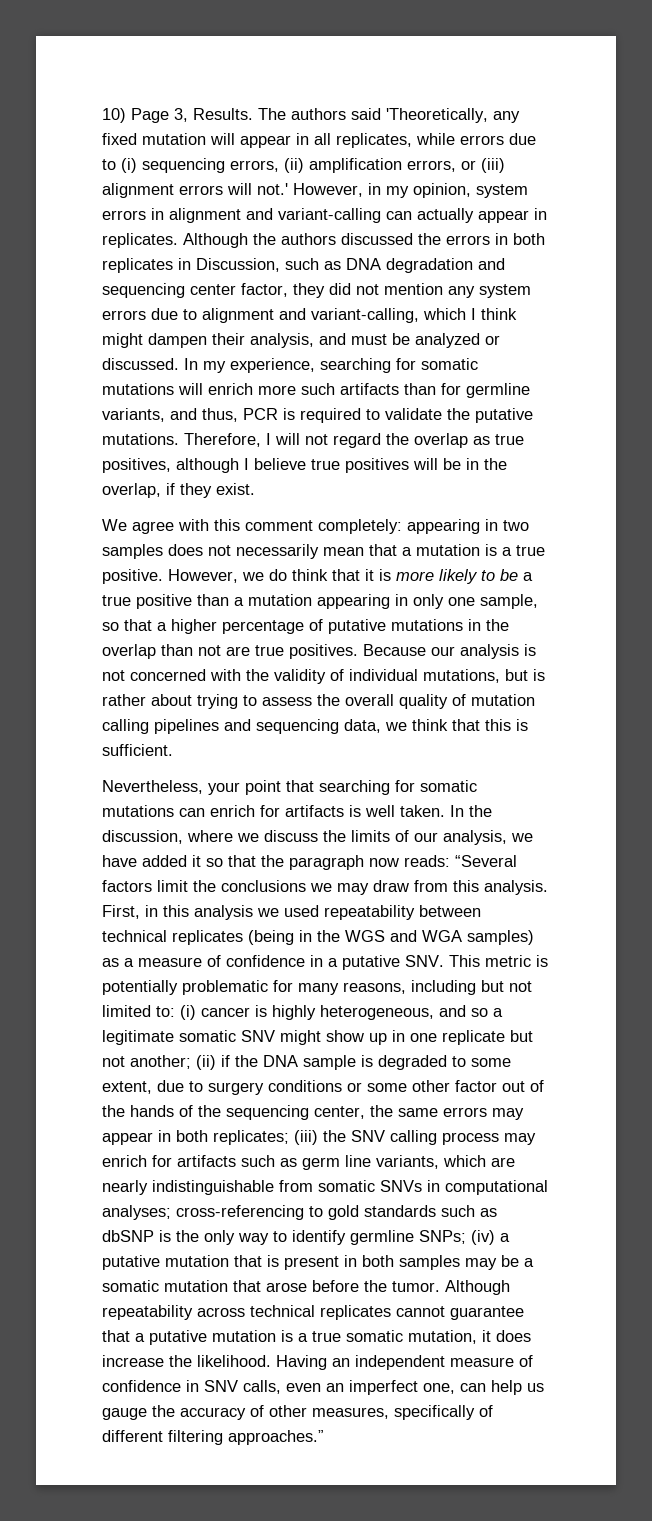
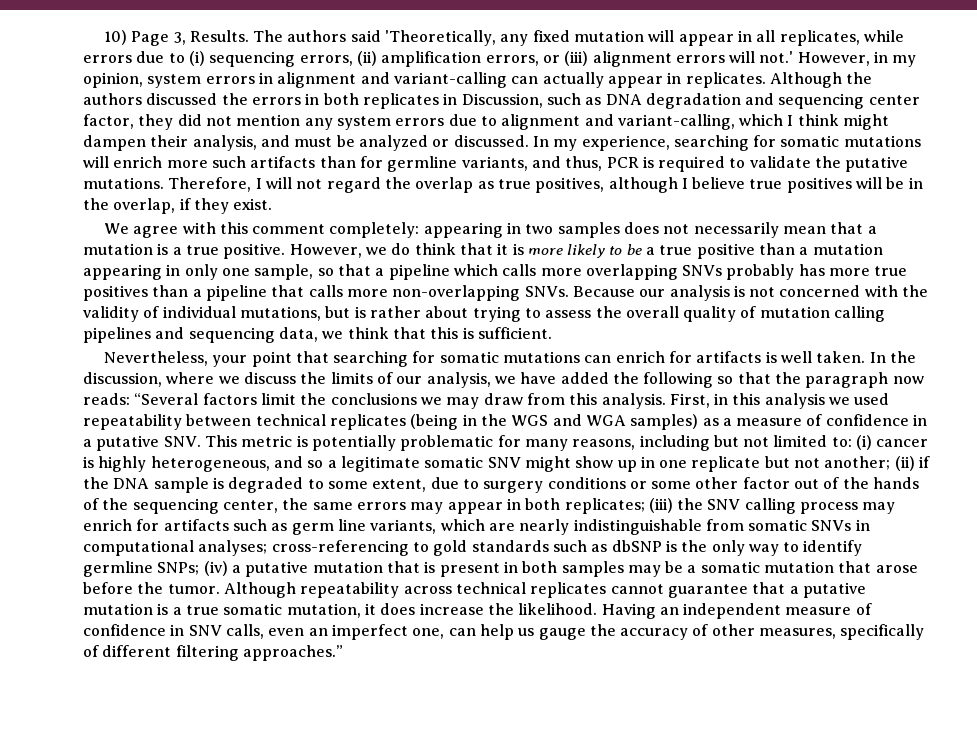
- However, we do think that it is more likely to be a true positive than a mutation appearing in only one sample, so that a higher percentage of putative mutations in the overlap than not are true positives.
+ However, we do think that it is more likely to be a true positive than a mutation appearing in only one sample, so that a pipeline which calls more overlapping SNVs probably has more true positives than a pipeline that calls more non-overlapping SNVs.
- In the discussion, where we discuss the limits of our analysis, we have added it so that the paragraph now reads: “Several factors limit the conclusions we may draw from this analysis.
+ In the discussion, where we discuss the limits of our analysis, we have added the following so that the paragraph now reads: “Several factors limit the conclusions we may draw from this analysis.

